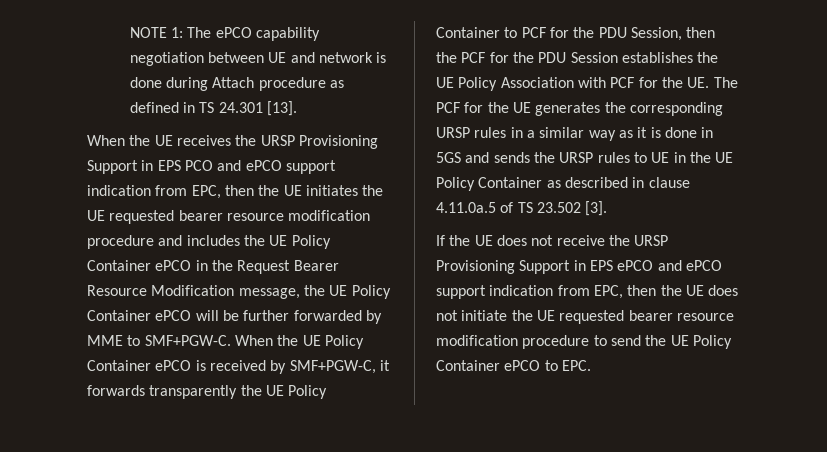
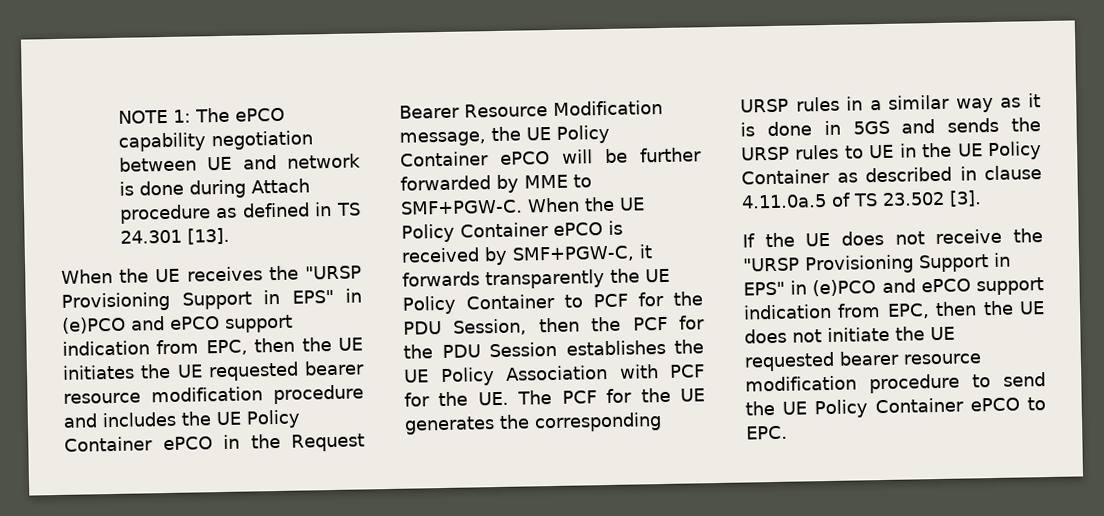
- When the UE receives the URSP Provisioning Support in EPS PCO and ePCO support indication from EPC, then the UE initiates the UE requested bearer resource modification procedure and includes the UE Policy Container ePCO in the Request Bearer Resource Modification message, the UE Policy Container ePCO will be further forwarded by MME to SMF+PGW-C.
+ When the UE receives the "URSP Provisioning Support in EPS" in (e)PCO and ePCO support indication from EPC, then the UE initiates the UE requested bearer resource modification procedure and includes the UE Policy Container ePCO in the Request Bearer Resource Modification message, the UE Policy Container ePCO will be further forwarded by MME to SMF+PGW-C.
- If the UE does not receive the URSP Provisioning Support in EPS ePCO and ePCO support indication from EPC, then the UE does not initiate the UE requested bearer resource modification procedure to send the UE Policy Container ePCO to EPC.
+ If the UE does not receive the "URSP Provisioning Support in EPS" in (e)PCO and ePCO support indication from EPC, then the UE does not initiate the UE requested bearer resource modification procedure to send the UE Policy Container ePCO to EPC.

